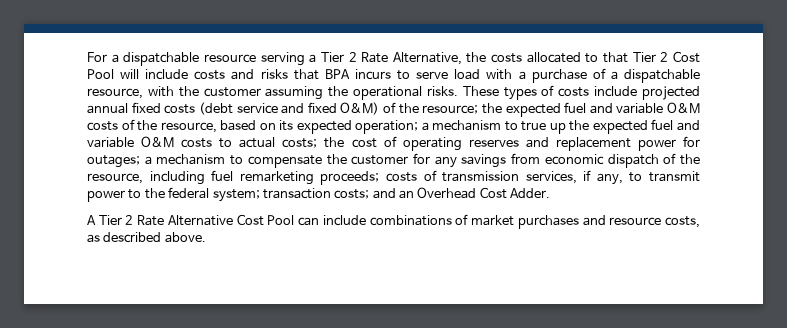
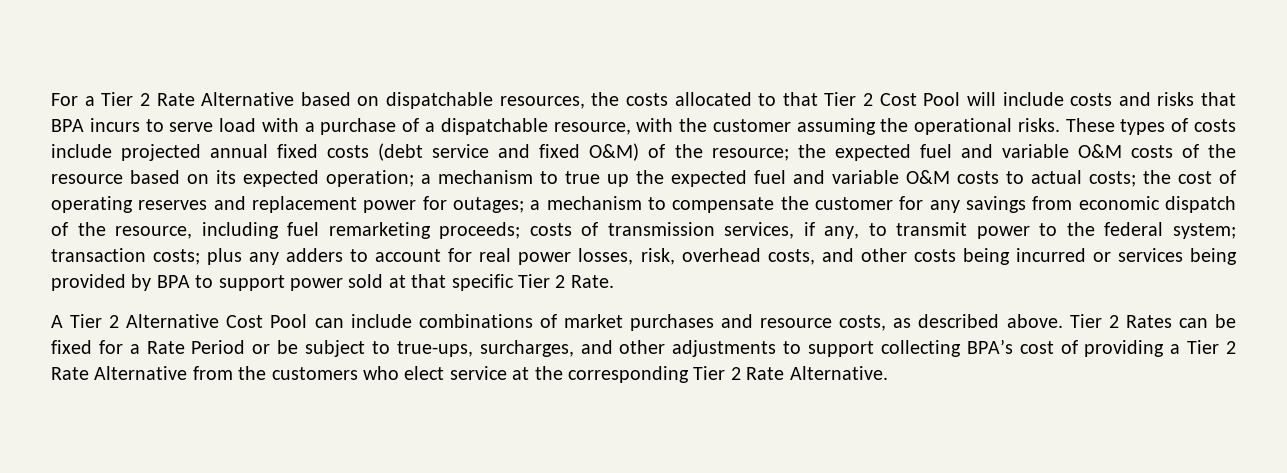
- For a dispatchable resource serving a Tier 2 Rate Alternative, the costs allocated to that Tier 2 Cost Pool will include costs and risks that BPA incurs to serve load with a purchase of a dispatchable resource, with the customer assuming the operational risks.
+ For a Tier 2 Rate Alternative based on dispatchable resources, the costs allocated to that Tier 2 Cost Pool will include costs and risks that BPA incurs to serve load with a purchase of a dispatchable resource, with the customer assuming the operational risks.
- the expected fuel and variable O&M costs of the resource, based on its expected operation;
+ the expected fuel and variable O&M costs of the resource based on its expected operation;
- and an Overhead Cost Adder.
+ plus any adders to account for real power losses, risk, overhead costs, and other costs being incurred or services being provided by BPA to support power sold at that specific Tier 2 Rate.
- A Tier 2 Rate Alternative Cost Pool can include combinations of market purchases and resource costs, as described above.
+ A Tier 2 Alternative Cost Pool can include combinations of market purchases and resource costs, as described above.
+ Tier 2 Rates can be fixed for a Rate Period or be subject to true-ups, surcharges, and other adjustments to support collecting BPA’s cost of providing a Tier 2 Rate Alternative from the customers who elect service at the corresponding Tier 2 Rate Alternative.

